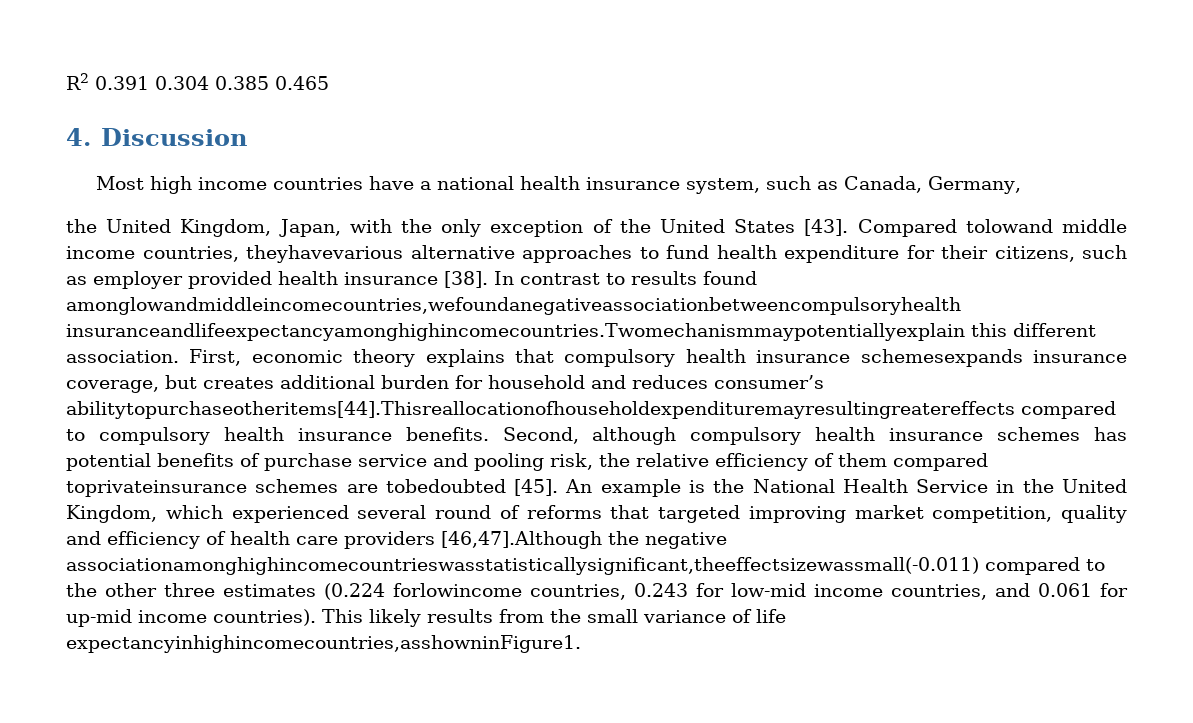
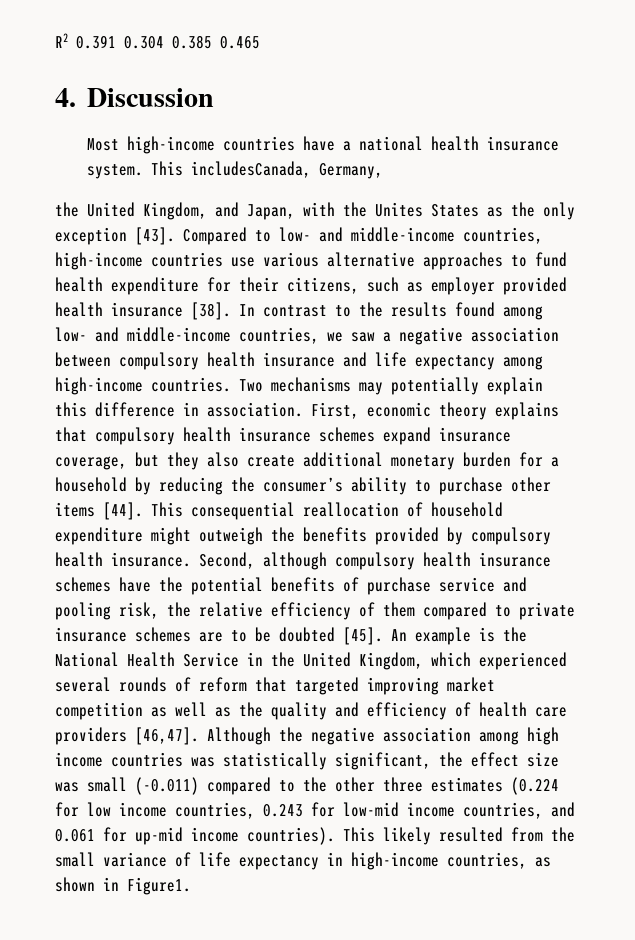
- Most high income countries have a national health insurance system, such as Canada, Germany,
+ Most high-income countries have a national health insurance system. This includesCanada, Germany,
- the United Kingdom, Japan, with the only exception of the United States [43]. Compared tolowand middle income countries, theyhavevarious alternative approaches to fund health expenditure for their citizens, such as employer provided health insurance [38].
+ the United Kingdom, and Japan, with the Unites States as the only exception [43]. Compared to low- and middle-income countries, high-income countries use various alternative approaches to fund health expenditure for their citizens, such as employer provided health insurance [38].
- In contrast to results found amonglowandmiddleincomecountries,wefoundanegativeassociationbetweencompulsoryhealth insuranceandlifeexpectancyamonghighincomecountries.Twomechanismmaypotentiallyexplain this different association.
+ In contrast to the results found among low- and middle-income countries, we saw a negative association between compulsory health insurance and life expectancy among high-income countries. Two mechanisms may potentially explain this difference in association.
- First, economic theory explains that compulsory health insurance schemesexpands insurance coverage, but creates additional burden for household and reduces consumer’s abilitytopurchaseotheritems[44].Thisreallocationofhouseholdexpendituremayresultingreatereffects compared to compulsory health insurance benefits.
+ First, economic theory explains that compulsory health insurance schemes expand insurance coverage, but they also create additional monetary burden for a household by reducing the consumer’s ability to purchase other items [44]. This consequential reallocation of household expenditure might outweigh the benefits provided by compulsory health insurance.
- Second, although compulsory health insurance schemes has potential benefits of purchase service and pooling risk, the relative efficiency of them compared toprivateinsurance schemes are tobedoubted [45].
+ Second, although compulsory health insurance schemes have the potential benefits of purchase service and pooling risk, the relative efficiency of them compared to private insurance schemes are to be doubted [45].
- An example is the National Health Service in the United Kingdom, which experienced several round of reforms that targeted improving market competition, quality and efficiency of health care providers [46,47].Although the negative associationamonghighincomecountrieswasstatisticallysignificant,theeffectsizewassmall(-0.011) compared to the other three estimates (0.224 forlowincome countries, 0.243 for low-mid income countries, and 0.061 for up-mid income countries).
+ An example is the National Health Service in the United Kingdom, which experienced several rounds of reform that targeted improving market competition as well as the quality and efficiency of health care providers [46,47]. Although the negative association among high income countries was statistically significant, the effect size was small (-0.011) compared to the other three estimates (0.224 for low income countries, 0.243 for low-mid income countries, and 0.061 for up-mid income countries).
- This likely results from the small variance of life expectancyinhighincomecountries,asshowninFigure1.
+ This likely resulted from the small variance of life expectancy in high-income countries, as shown in Figure1.

